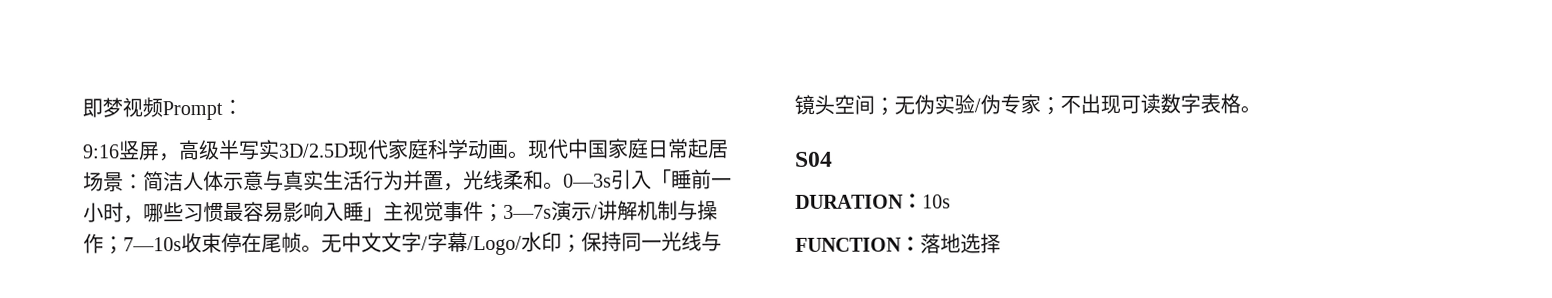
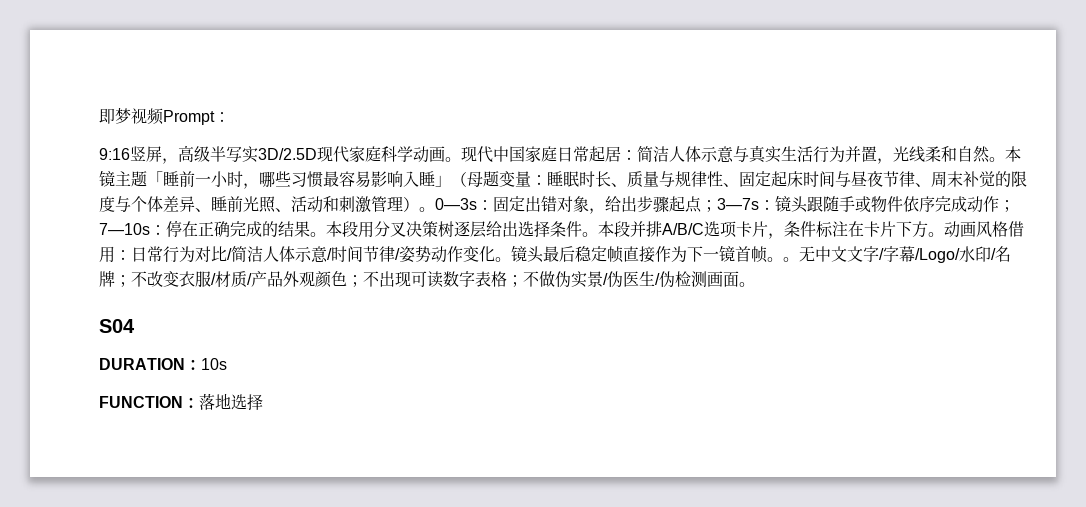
- 现代中国家庭日常起居场景：简洁人体示意与真实生活行为并置，光线柔和。0—3s引入「睡前一小时，哪些习惯最容易影响入睡」主视觉事件；3—7s演示/讲解机制与操作；7—10s收束停在尾帧。
+ 现代中国家庭日常起居：简洁人体示意与真实生活行为并置，光线柔和自然。本镜主题「睡前一小时，哪些习惯最容易影响入睡」（母题变量：睡眠时长、质量与规律性、固定起床时间与昼夜节律、周末补觉的限度与个体差异、睡前光照、活动和刺激管理）。0—3s：固定出错对象，给出步骤起点；3—7s：镜头跟随手或物件依序完成动作；7—10s：停在正确完成的结果。本段用分叉决策树逐层给出选择条件。本段并排A/B/C选项卡片，条件标注在卡片下方。动画风格借用：日常行为对比/简洁人体示意/时间节律/姿势动作变化。镜头最后稳定帧直接作为下一镜首帧。。
- 无中文文字/字幕/Logo/水印；保持同一光线与镜头空间；无伪实验/伪专家；不出现可读数字表格。
+ 无中文文字/字幕/Logo/水印/名牌；不改变衣服/材质/产品外观颜色；不出现可读数字表格；不做伪实景/伪医生/伪检测画面。

